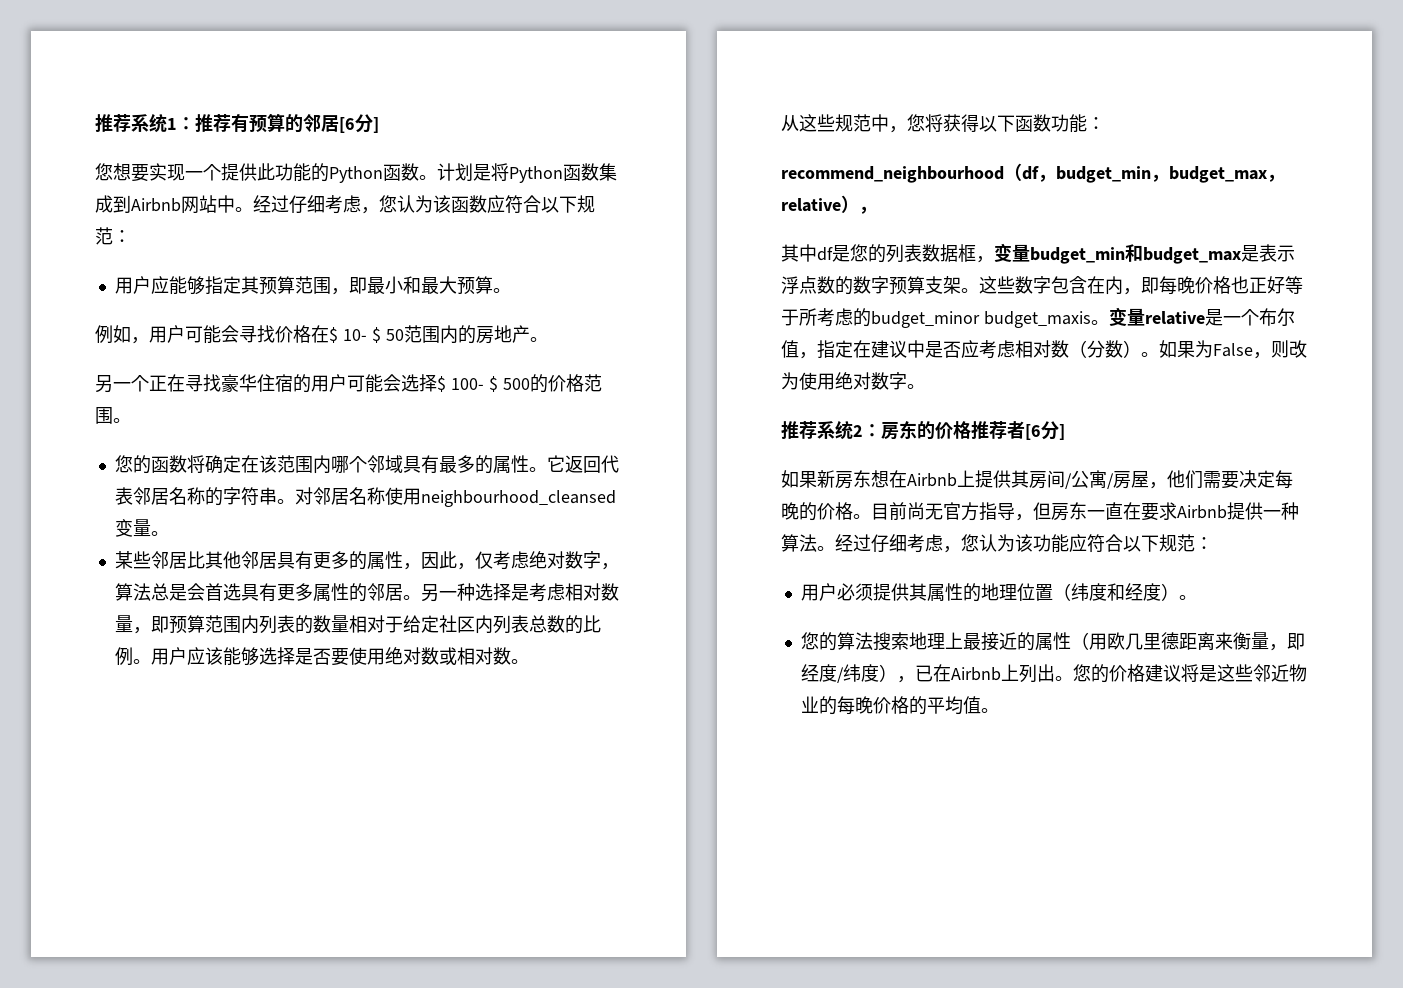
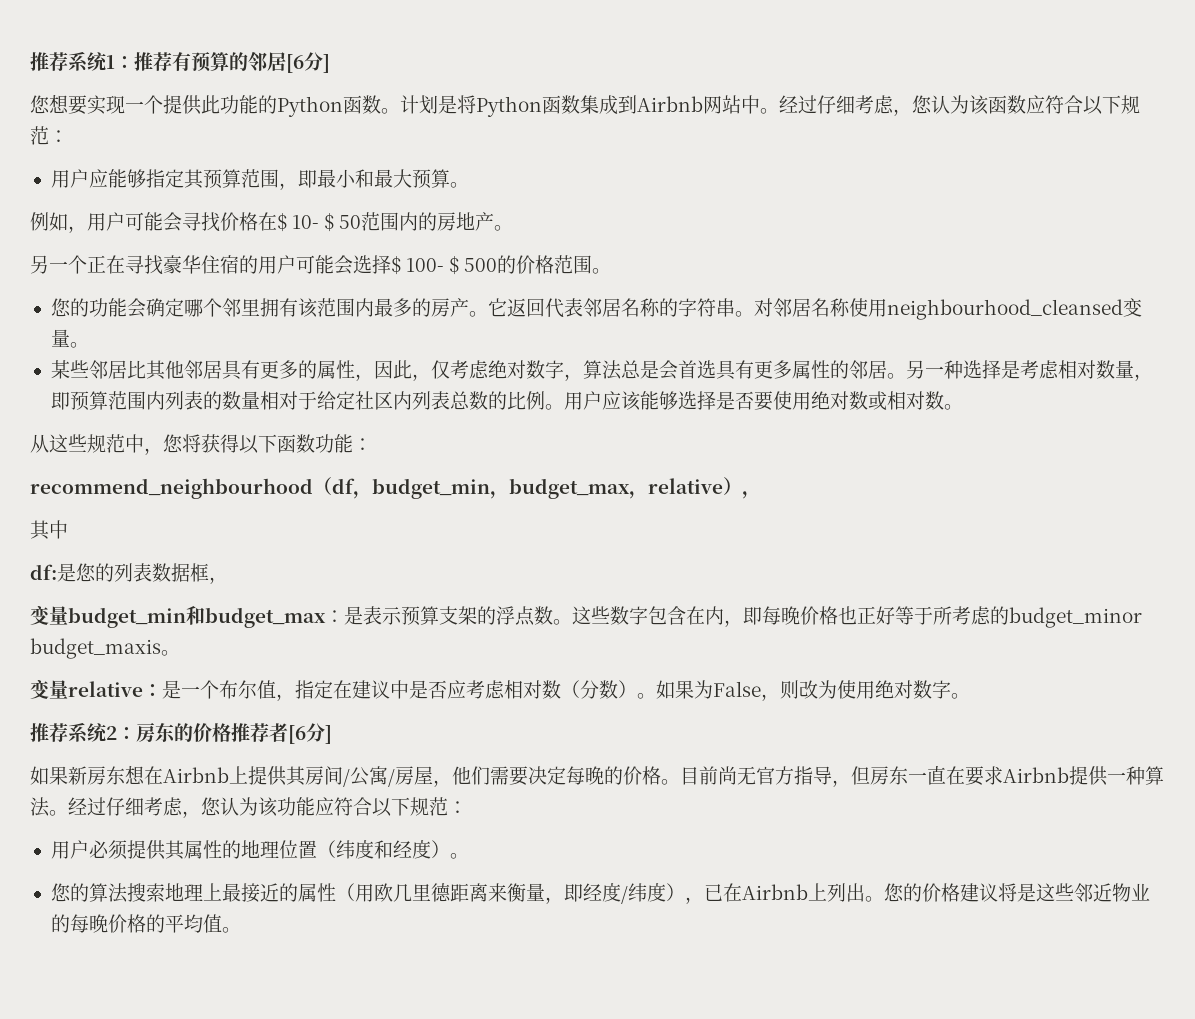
- 您的函数将确定在该范围内哪个邻域具有最多的属性。
+ 您的功能会确定哪个邻里拥有该范围内最多的房产。
- 其中df是您的列表数据框，变量budget_min和budget_max是表示浮点数的数字预算支架。
+ 其中
+ df:是您的列表数据框，
+ 变量budget_min和budget_max：是表示预算支架的浮点数。
- 这些数字包含在内，即每晚价格也正好等于所考虑的budget_minor budget_maxis。变量relative是一个布尔值，指定在建议中是否应考虑相对数（分数）。
+ 这些数字包含在内，即每晚价格也正好等于所考虑的budget_minor budget_maxis。
+ 变量relative：是一个布尔值，指定在建议中是否应考虑相对数（分数）。

